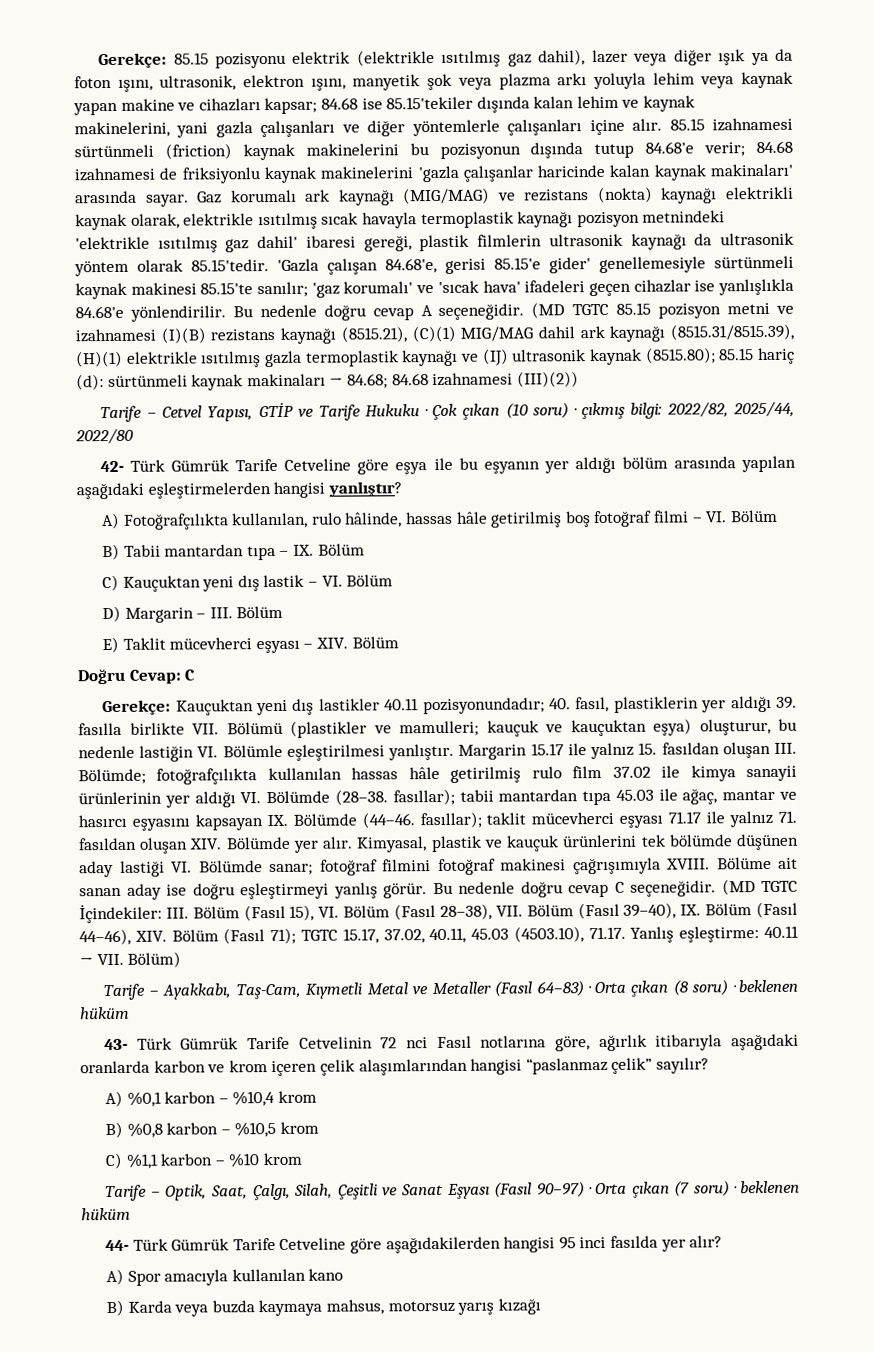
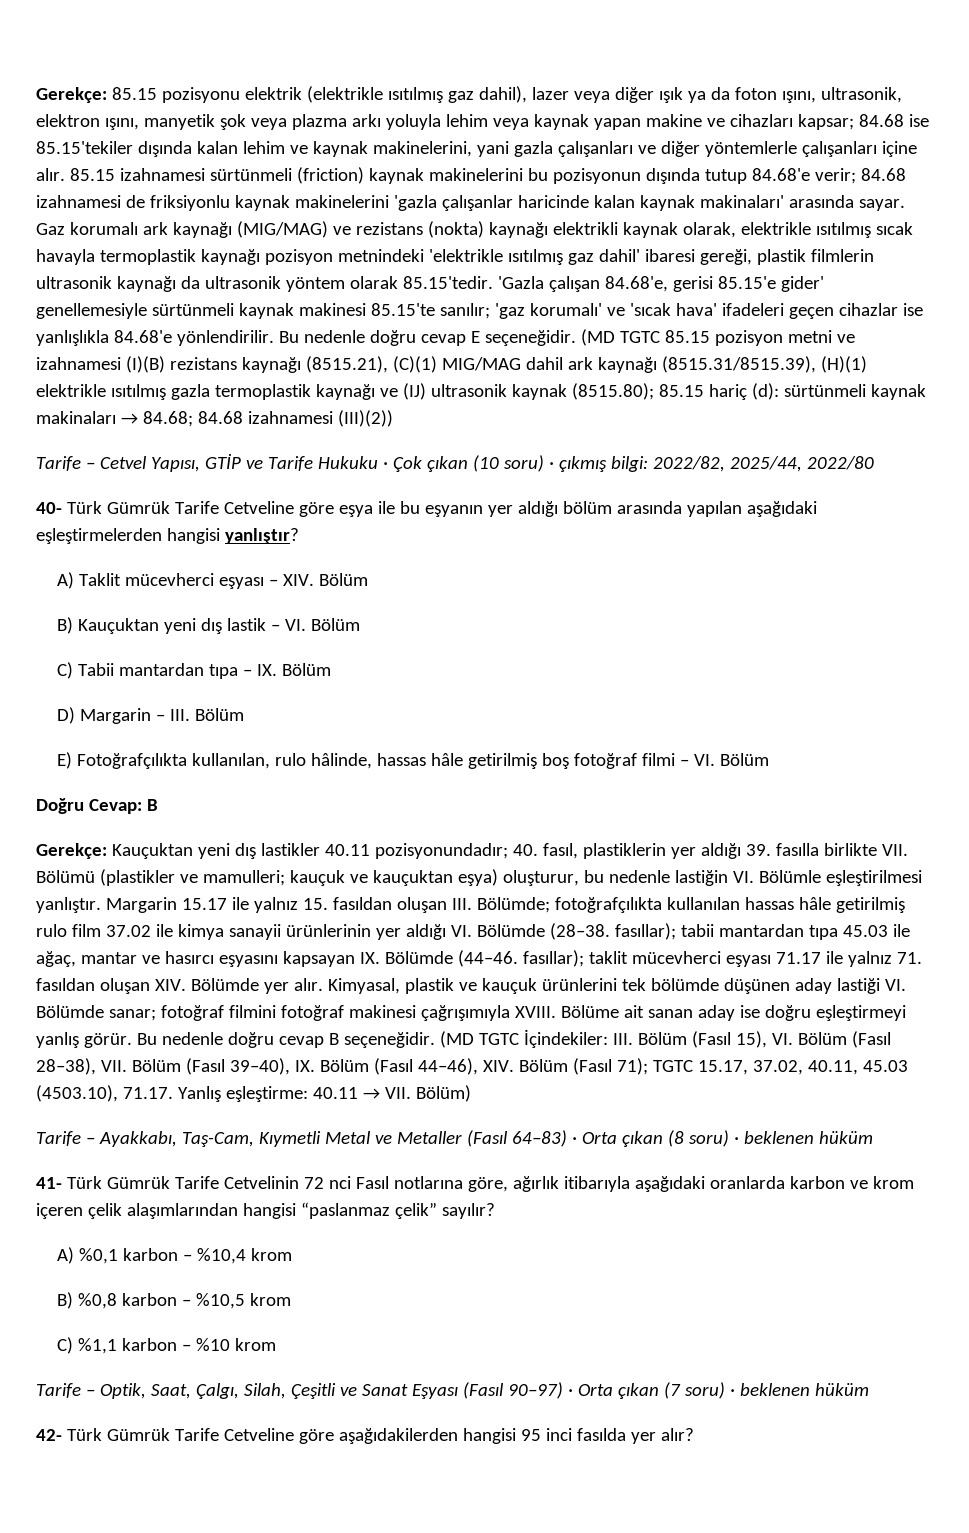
- Bu nedenle doğru cevap A seçeneğidir.
+ Bu nedenle doğru cevap E seçeneğidir.
- 42- Türk Gümrük Tarife Cetveline göre eşya ile bu eşyanın yer aldığı bölüm arasında yapılan aşağıdaki eşleştirmelerden hangisi yanlıştır?
+ 40- Türk Gümrük Tarife Cetveline göre eşya ile bu eşyanın yer aldığı bölüm arasında yapılan aşağıdaki eşleştirmelerden hangisi yanlıştır?
- A) Fotoğrafçılıkta kullanılan, rulo hâlinde, hassas hâle getirilmiş boş fotoğraf filmi – VI. Bölüm
+ A) Taklit mücevherci eşyası – XIV. Bölüm
+ B) Kauçuktan yeni dış lastik – VI. Bölüm
+ C) Tabii mantardan tıpa – IX. Bölüm
+ D) Margarin – III. Bölüm
+ E) Fotoğrafçılıkta kullanılan, rulo hâlinde, hassas hâle getirilmiş boş fotoğraf filmi – VI. Bölüm
- B) Tabii mantardan tıpa – IX. Bölüm
- C) Kauçuktan yeni dış lastik – VI. Bölüm
- D) Margarin – III. Bölüm
- E) Taklit mücevherci eşyası – XIV. Bölüm
- Doğru Cevap: C
+ Doğru Cevap: B
- Bu nedenle doğru cevap C seçeneğidir.
+ Bu nedenle doğru cevap B seçeneğidir.
- 43- Türk Gümrük Tarife Cetvelinin 72 nci Fasıl notlarına göre, ağırlık itibarıyla aşağıdaki oranlarda karbon ve krom içeren çelik alaşımlarından hangisi “paslanmaz çelik” sayılır?
+ 41- Türk Gümrük Tarife Cetvelinin 72 nci Fasıl notlarına göre, ağırlık itibarıyla aşağıdaki oranlarda karbon ve krom içeren çelik alaşımlarından hangisi “paslanmaz çelik” sayılır?
- 44- Türk Gümrük Tarife Cetveline göre aşağıdakilerden hangisi 95 inci fasılda yer alır?
+ 42- Türk Gümrük Tarife Cetveline göre aşağıdakilerden hangisi 95 inci fasılda yer alır?
- A) Spor amacıyla kullanılan kano
- B) Karda veya buzda kaymaya mahsus, motorsuz yarış kızağı

